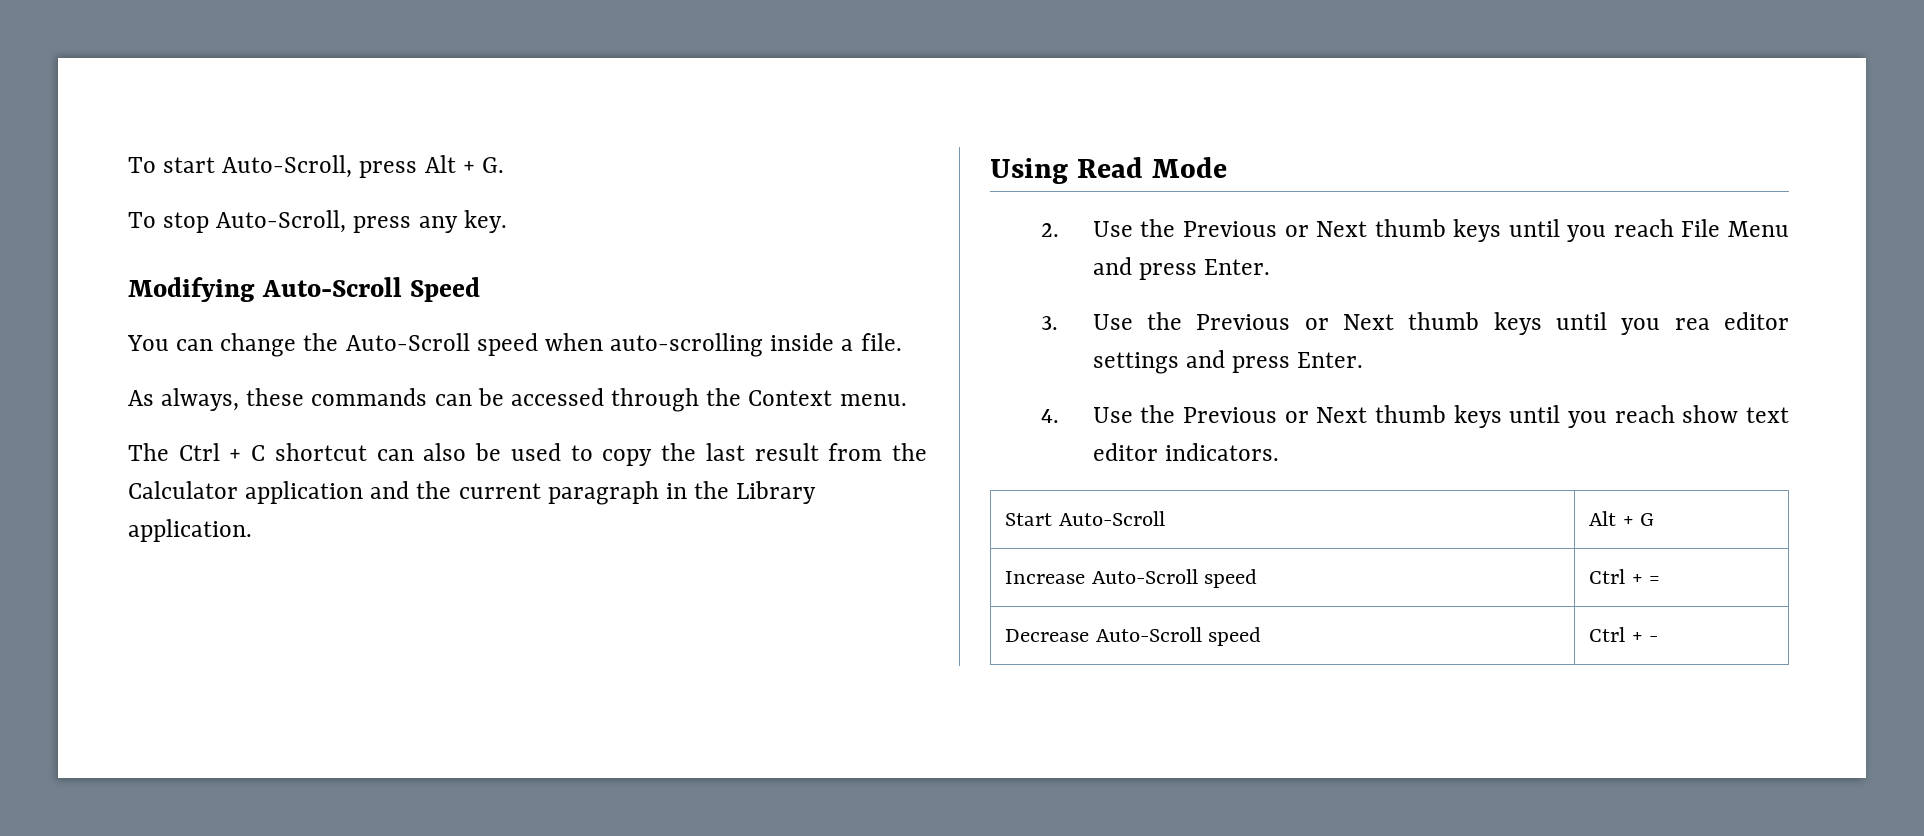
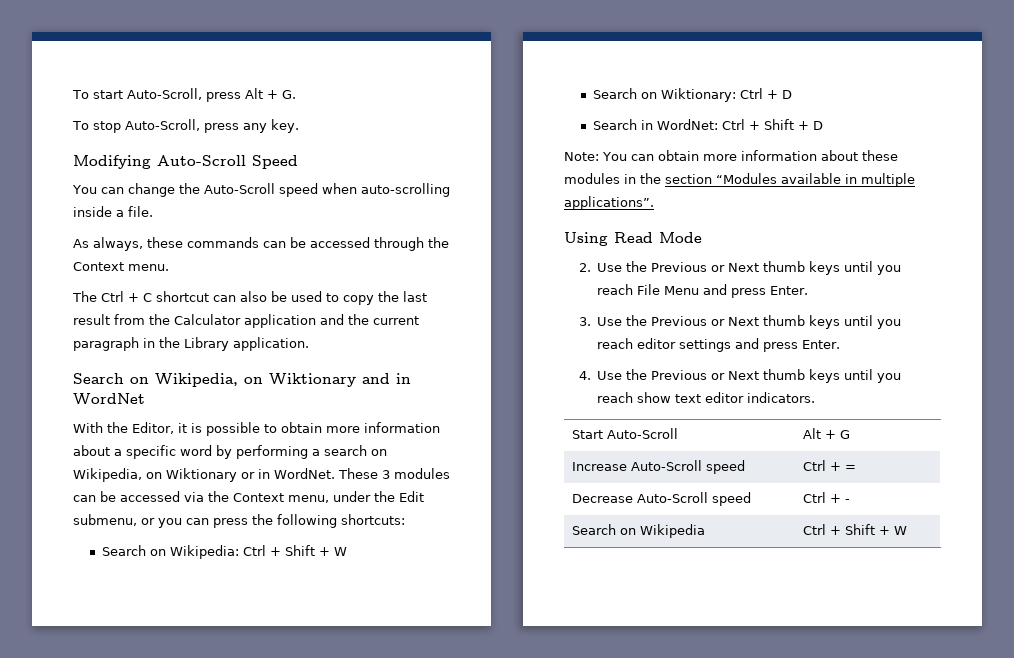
+ Search on Wikipedia, on Wiktionary and in WordNet
+ With the Editor, it is possible to obtain more information about a specific word by performing a search on Wikipedia, on Wiktionary or in WordNet. These 3 modules can be accessed via the Context menu, under the Edit submenu, or you can press the following shortcuts:
+ Search on Wikipedia: Ctrl + Shift + W
+ Search on Wiktionary: Ctrl + D
+ Search in WordNet: Ctrl + Shift + D
+ Note: You can obtain more information about these modules in the section “Modules available in multiple applications”.
- 3. Use the Previous or Next thumb keys until you rea editor settings and press Enter.
+ 3. Use the Previous or Next thumb keys until you reach editor settings and press Enter.
+ Search on Wikipedia | Ctrl + Shift + W

